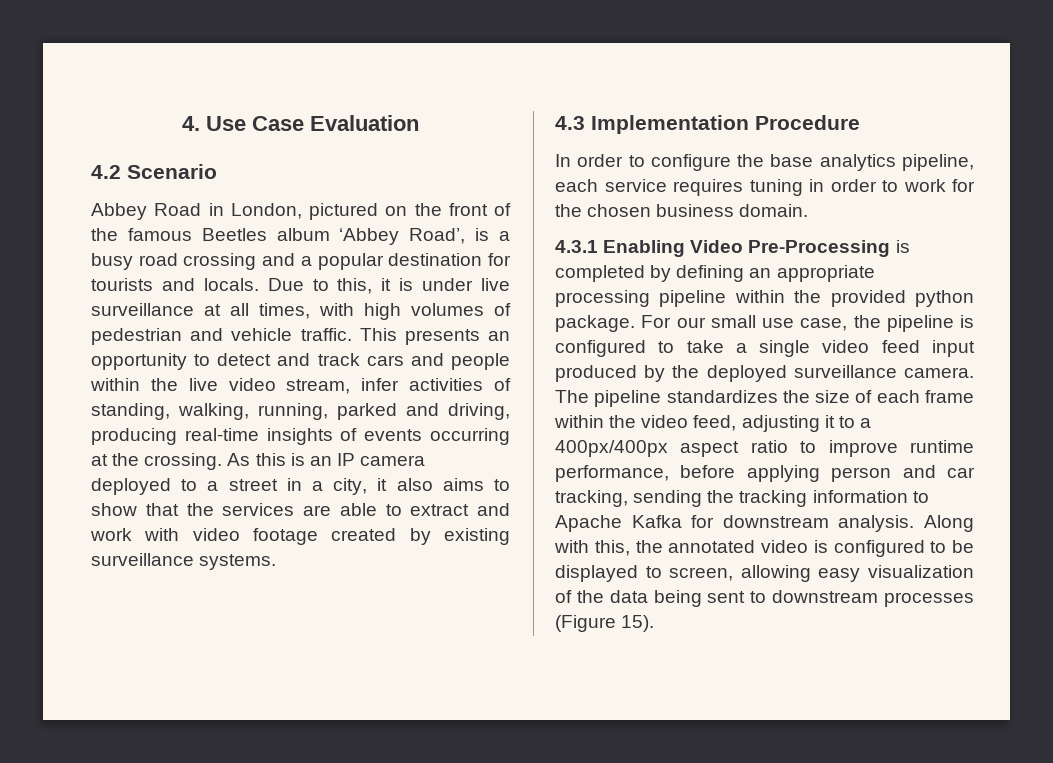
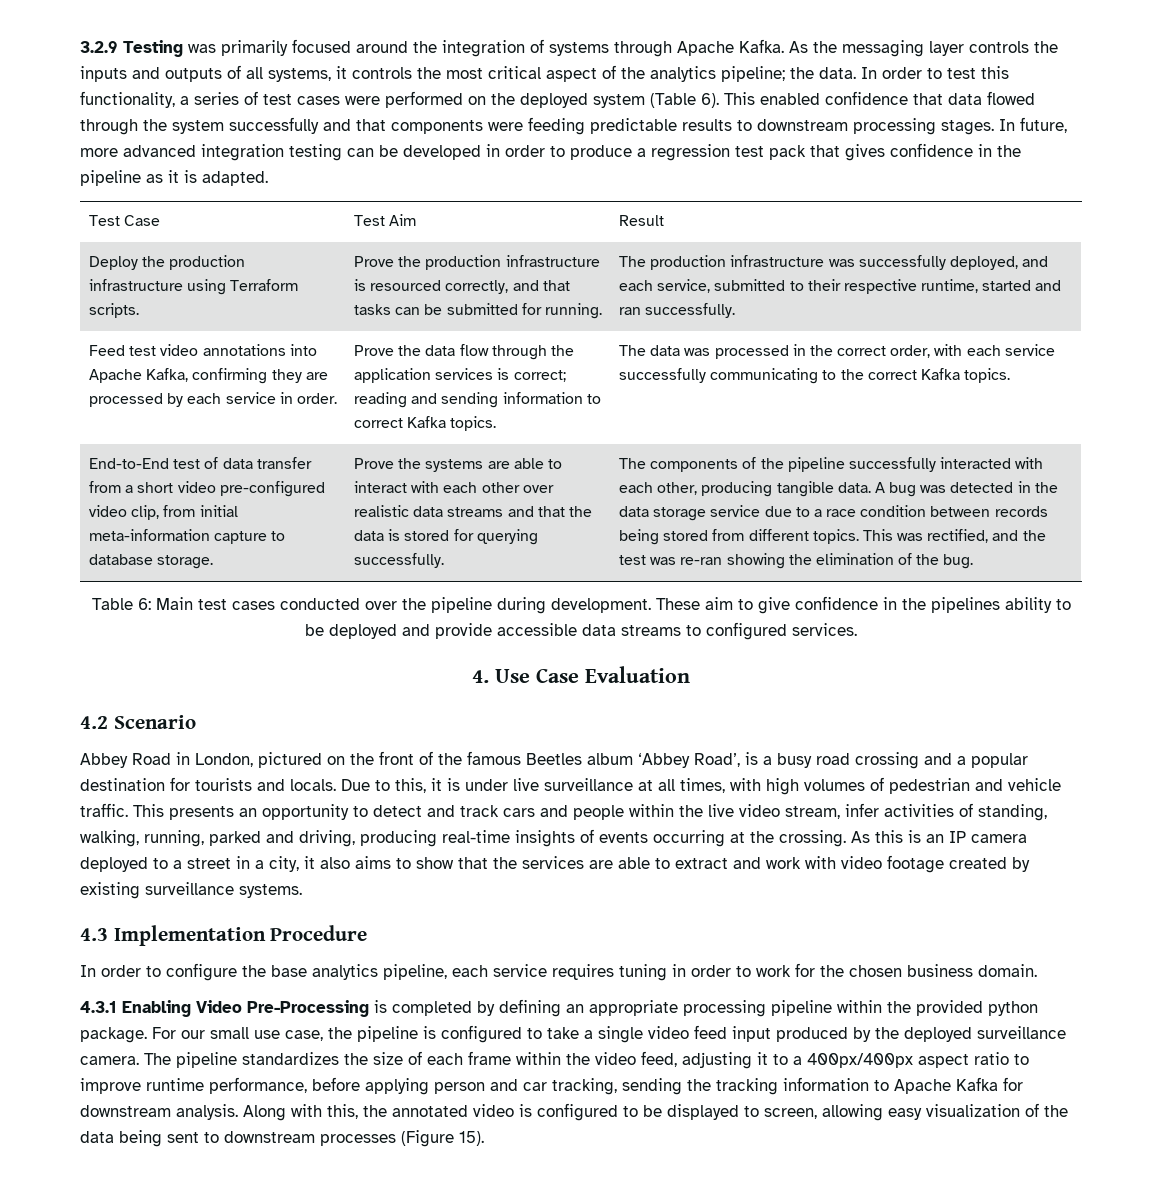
+ 3.2.9 Testing was primarily focused around the integration of systems through Apache Kafka. As the messaging layer controls the inputs and outputs of all systems, it controls the most critical aspect of the analytics pipeline; the data. In order to test this functionality, a series of test cases were performed on the deployed system (Table 6). This enabled confidence that data flowed through the system successfully and that components were feeding predictable results to downstream processing stages. In future, more advanced integration testing can be developed in order to produce a regression test pack that gives confidence in the pipeline as it is adapted.
+ Test Case | Test Aim | Result
+ Deploy the production infrastructure using Terraform scripts. | Prove the production infrastructure is resourced correctly, and that tasks can be submitted for running. | The production infrastructure was successfully deployed, and each service, submitted to their respective runtime, started and ran successfully.
+ Feed test video annotations into Apache Kafka, confirming they are processed by each service in order. | Prove the data flow through the application services is correct; reading and sending information to correct Kafka topics. | The data was processed in the correct order, with each service successfully communicating to the correct Kafka topics.
+ End-to-End test of data transfer from a short video pre-configured video clip, from initial meta-information capture to database storage. | Prove the systems are able to interact with each other over realistic data streams and that the data is stored for querying successfully. | The components of the pipeline successfully interacted with each other, producing tangible data. A bug was detected in the data storage service due to a race condition between records being stored from different topics. This was rectified, and the test was re-ran showing the elimination of the bug.
+ Table 6: Main test cases conducted over the pipeline during development. These aim to give confidence in the pipelines ability to be deployed and provide accessible data streams to configured services.

